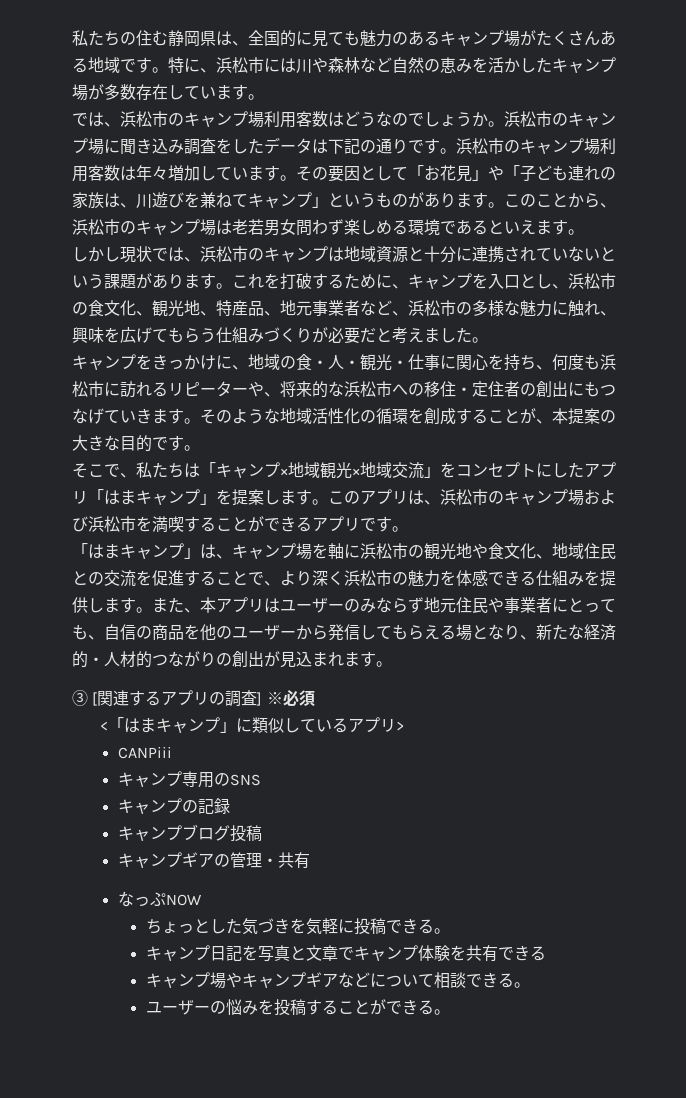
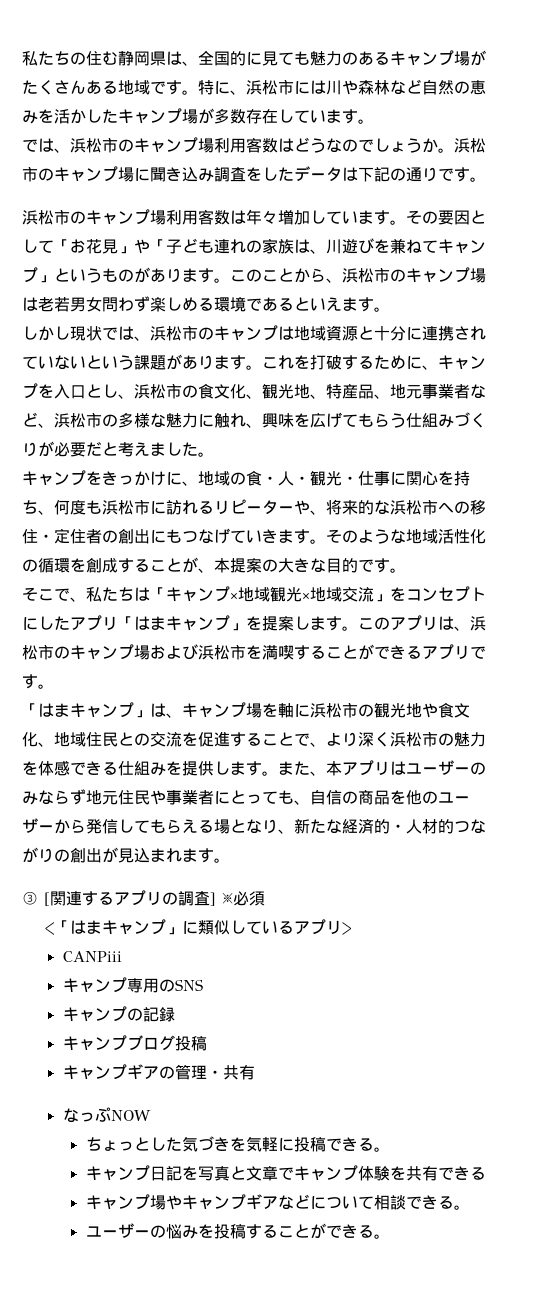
- 浜松市のキャンプ場に聞き込み調査をしたデータは下記の通りです。浜松市のキャンプ場利用客数は年々増加しています。
+ 浜松市のキャンプ場に聞き込み調査をしたデータは下記の通りです。
+ 浜松市のキャンプ場利用客数は年々増加しています。

